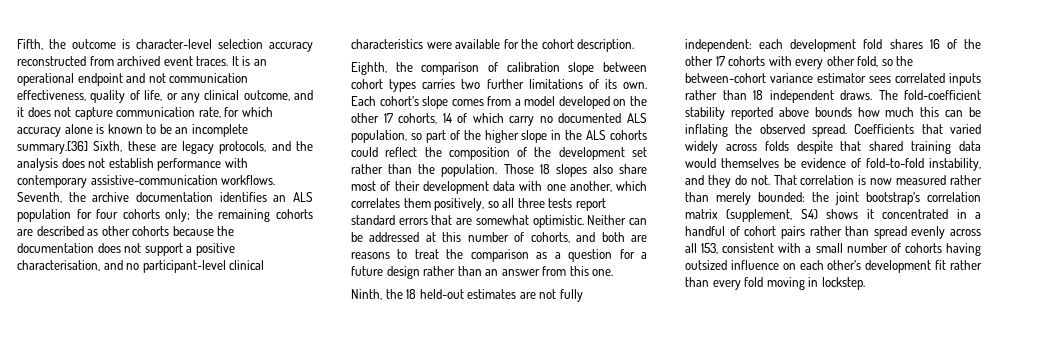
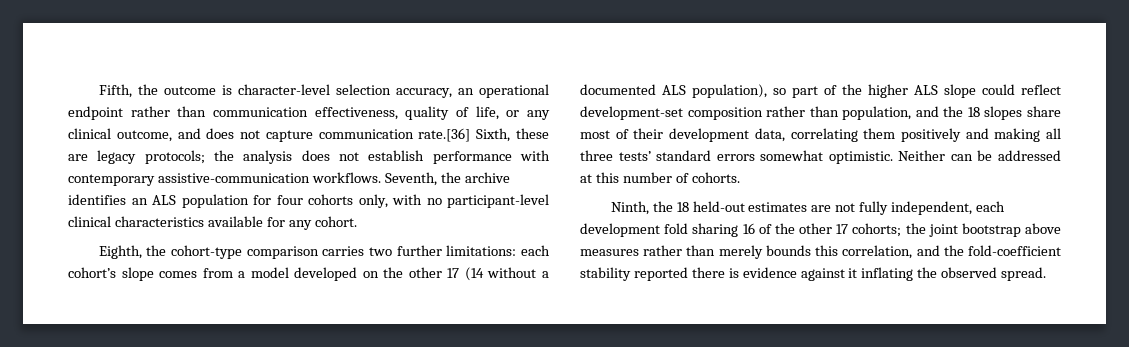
- Fifth, the outcome is character-level selection accuracy reconstructed from archived event traces. It is an operational endpoint and not communication effectiveness, quality of life, or any clinical outcome, and it does not capture communication rate, for which accuracy alone is known to be an incomplete summary.[36] Sixth, these are legacy protocols, and the analysis does not establish performance with contemporary assistive-communication workflows.
+ Fifth, the outcome is character-level selection accuracy, an operational endpoint rather than communication effectiveness, quality of life, or any clinical outcome, and does not capture communication rate.[36] Sixth, these are legacy protocols; the analysis does not establish performance with contemporary assistive-communication workflows.
- Seventh, the archive documentation identifies an ALS population for four cohorts only; the remaining cohorts are described as other cohorts because the documentation does not support a positive characterisation, and no participant-level clinical characteristics were available for the cohort description.
+ Seventh, the archive identifies an ALS population for four cohorts only, with no participant-level clinical characteristics available for any cohort.
- Eighth, the comparison of calibration slope between cohort types carries two further limitations of its own. Each cohort’s slope comes from a model developed on the other 17 cohorts, 14 of which carry no documented ALS population, so part of the higher slope in the ALS cohorts could reflect the composition of the development set rather than the population. Those 18 slopes also share most of their development data with one another, which correlates them positively, so all three tests report standard errors that are somewhat optimistic.
+ Eighth, the cohort-type comparison carries two further limitations: each cohort’s slope comes from a model developed on the other 17 (14 without a documented ALS population), so part of the higher ALS slope could reflect development-set composition rather than population, and the 18 slopes share most of their development data, correlating them positively and making all three tests’ standard errors somewhat optimistic.
- Neither can be addressed at this number of cohorts, and both are reasons to treat the comparison as a question for a future design rather than an answer from this one.
+ Neither can be addressed at this number of cohorts.
- Ninth, the 18 held-out estimates are not fully independent: each development fold shares 16 of the other 17 cohorts with every other fold, so the between-cohort variance estimator sees correlated inputs rather than 18 independent draws. The fold-coefficient stability reported above bounds how much this can be inflating the observed spread. Coefficients that varied widely across folds despite that shared training data would themselves be evidence of fold-to-fold instability, and they do not. That correlation is now measured rather than merely bounded: the joint bootstrap’s correlation matrix (supplement, S4) shows it concentrated in a handful of cohort pairs rather than spread evenly across all 153, consistent with a small number of cohorts having outsized influence on each other’s development fit rather than every fold moving in lockstep.
+ Ninth, the 18 held-out estimates are not fully independent, each development fold sharing 16 of the other 17 cohorts; the joint bootstrap above measures rather than merely bounds this correlation, and the fold-coefficient stability reported there is evidence against it inflating the observed spread.

